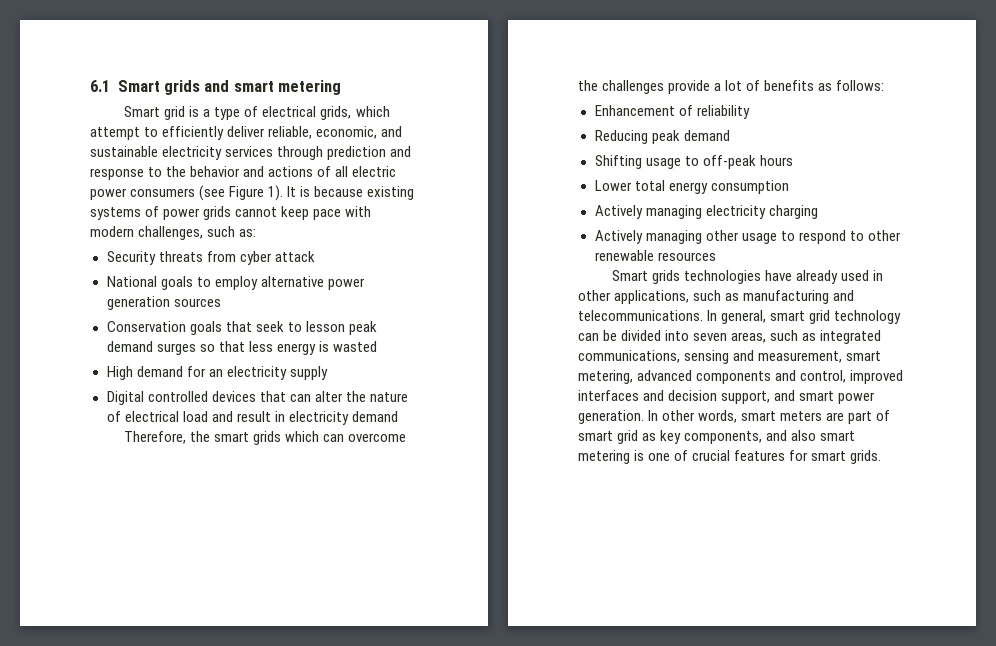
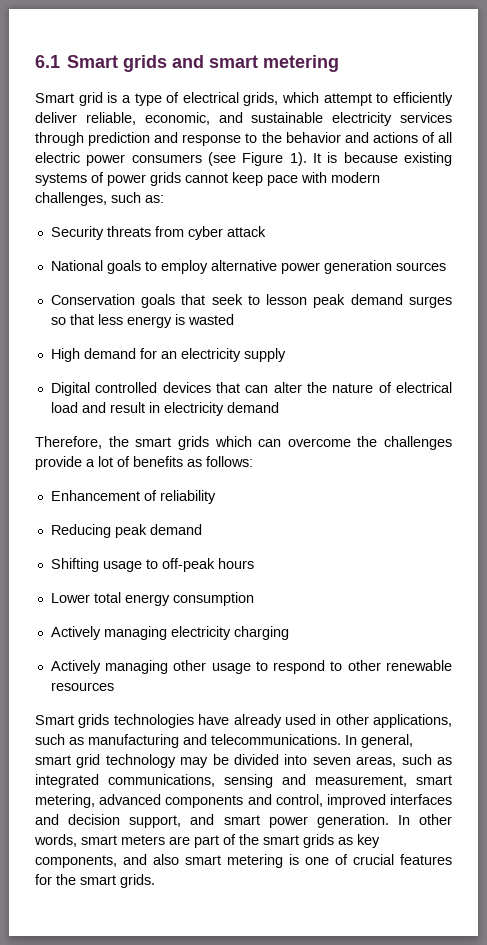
- In general, smart grid technology can be divided into seven areas, such as integrated communications, sensing and measurement, smart metering, advanced components and control, improved interfaces and decision support, and smart power generation.
+ In general, smart grid technology may be divided into seven areas, such as integrated communications, sensing and measurement, smart metering, advanced components and control, improved interfaces and decision support, and smart power generation.
- In other words, smart meters are part of smart grid as key components, and also smart metering is one of crucial features for smart grids.
+ In other words, smart meters are part of the smart grids as key components, and also smart metering is one of crucial features for the smart grids.

